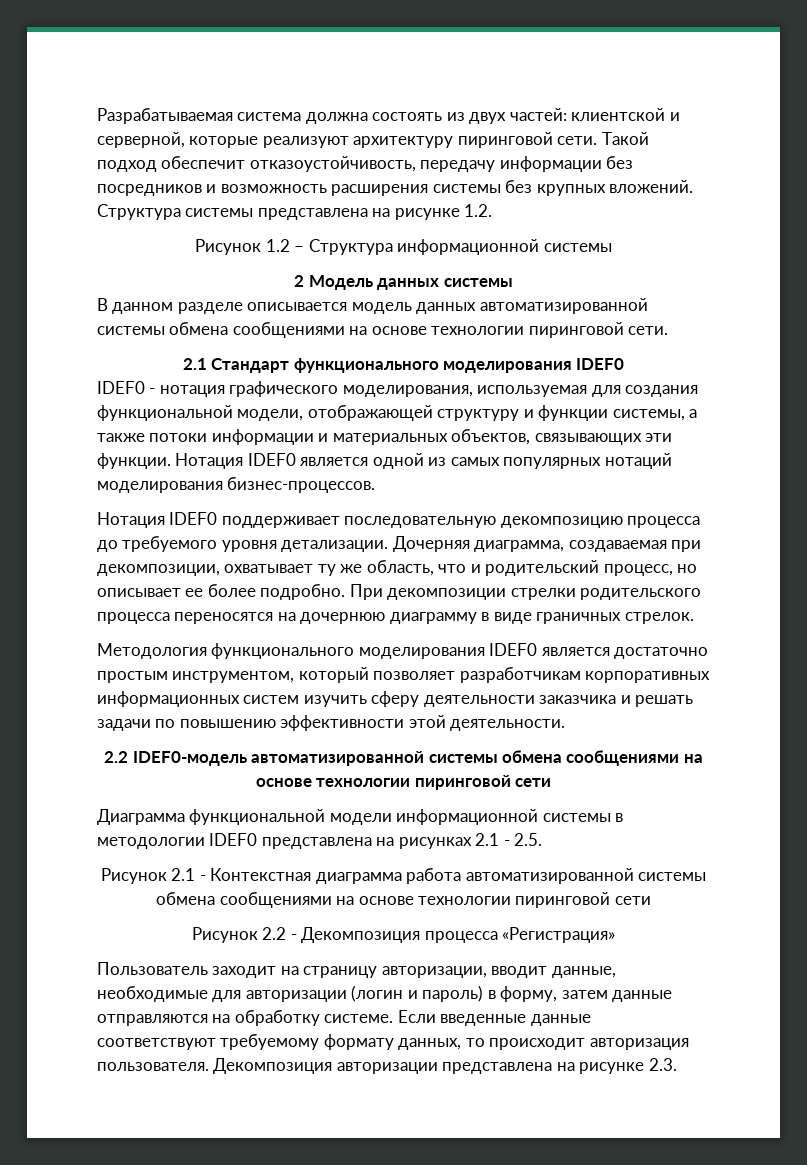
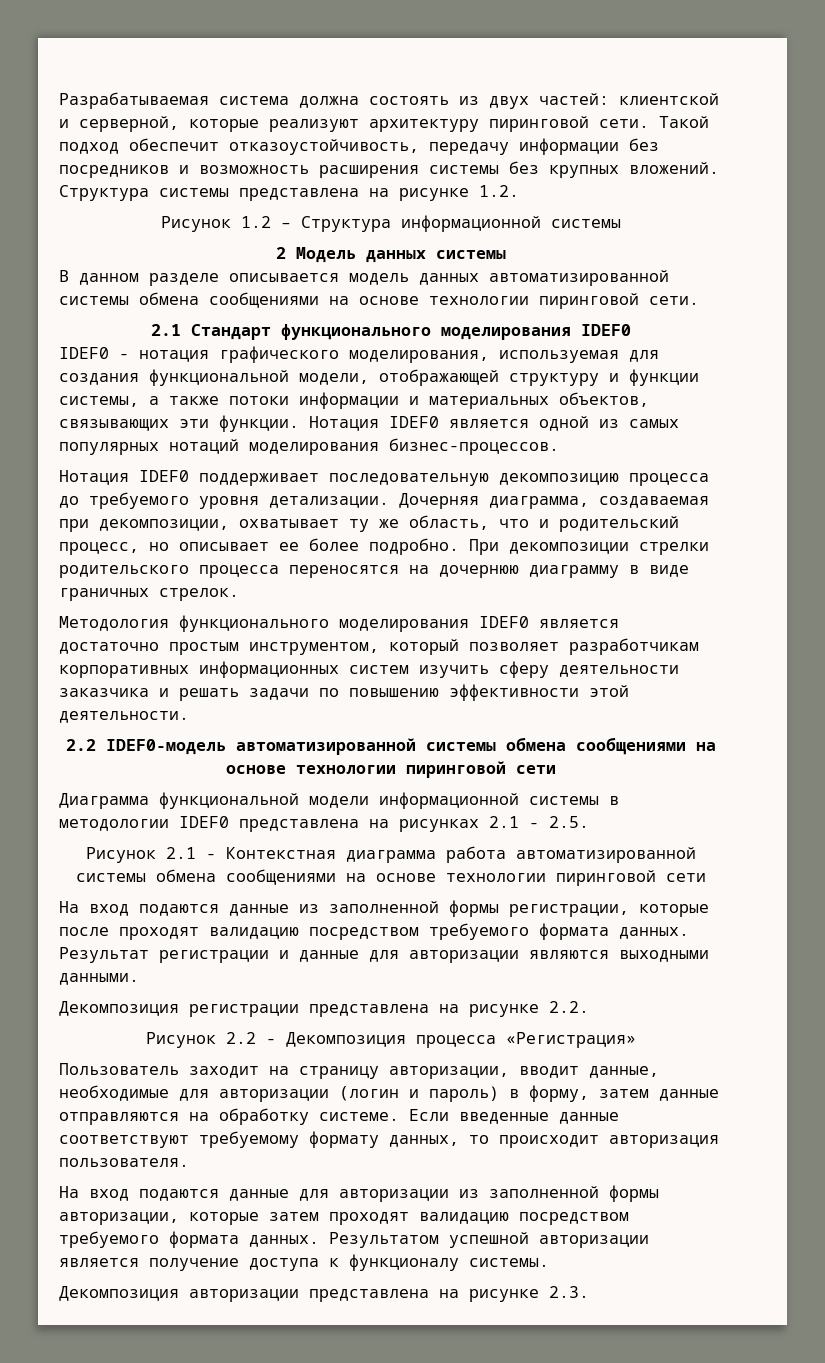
+ На вход подаются данные из заполненной формы регистрации, которые после проходят валидацию посредством требуемого формата данных. Результат регистрации и данные для авторизации являются выходными данными.
+ Декомпозиция регистрации представлена на рисунке 2.2.
- Если введенные данные соответствуют требуемому формату данных, то происходит авторизация пользователя. Декомпозиция авторизации представлена на рисунке 2.3.
+ Если введенные данные соответствуют требуемому формату данных, то происходит авторизация пользователя.
+ На вход подаются данные для авторизации из заполненной формы авторизации, которые затем проходят валидацию посредством требуемого формата данных. Результатом успешной авторизации является получение доступа к функционалу системы.
+ Декомпозиция авторизации представлена на рисунке 2.3.

